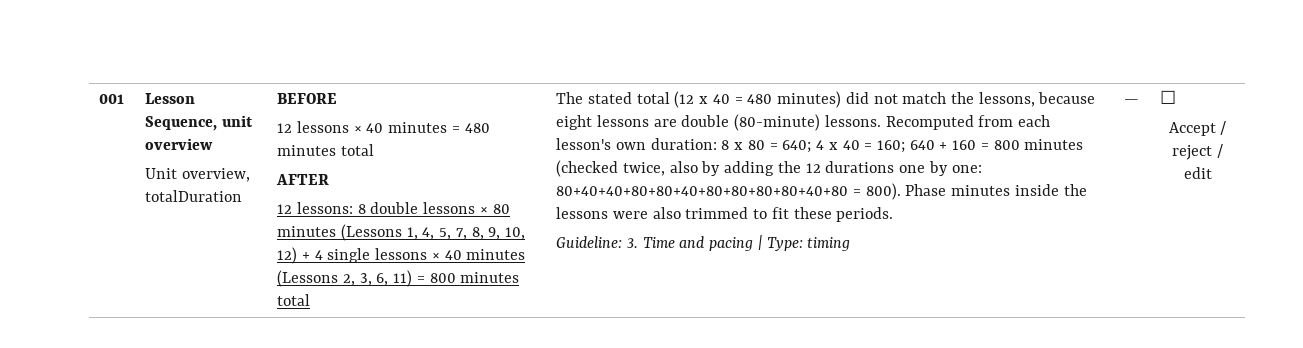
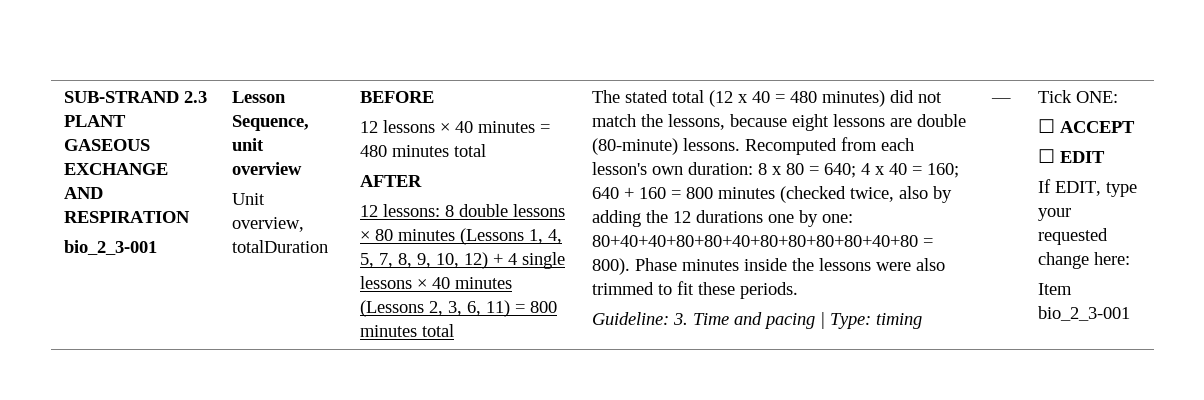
- 001
+ SUB-STRAND 2.3 PLANT GASEOUS EXCHANGE AND RESPIRATION
+ bio_2_3-001
- ☐
- Accept / reject / edit
+ Tick ONE:
+ ☐ ACCEPT
+ ☐ EDIT
+ If EDIT, type your requested change here:
+ Item bio_2_3-001

